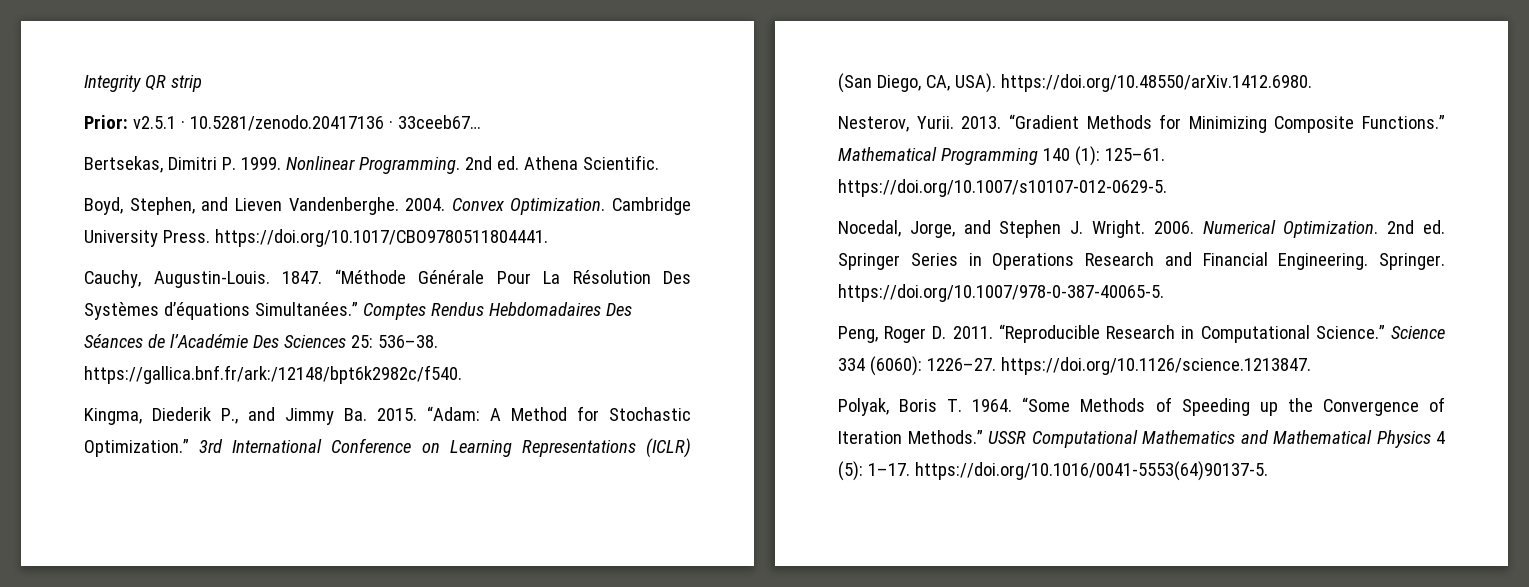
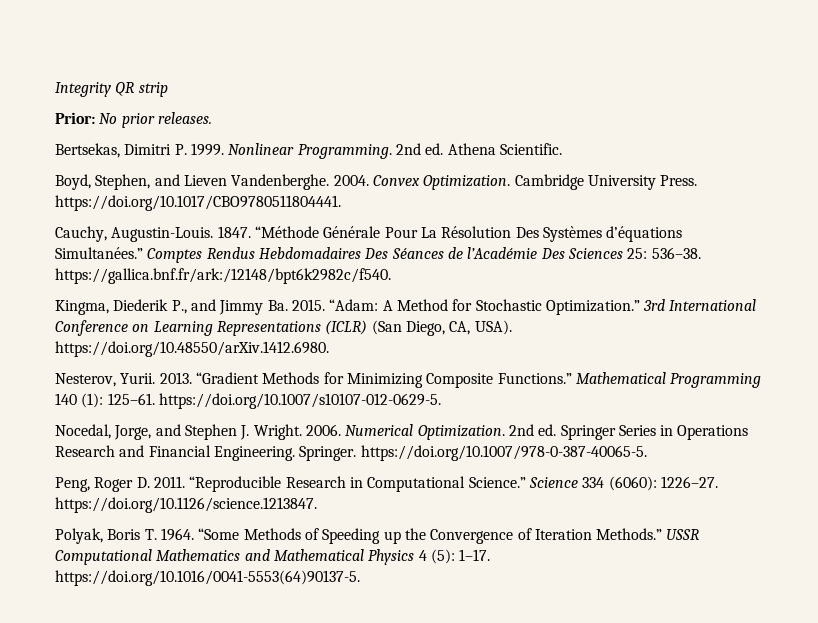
- Prior: v2.5.1 · 10.5281/zenodo.20417136 · 33ceeb67…
+ Prior: No prior releases.

